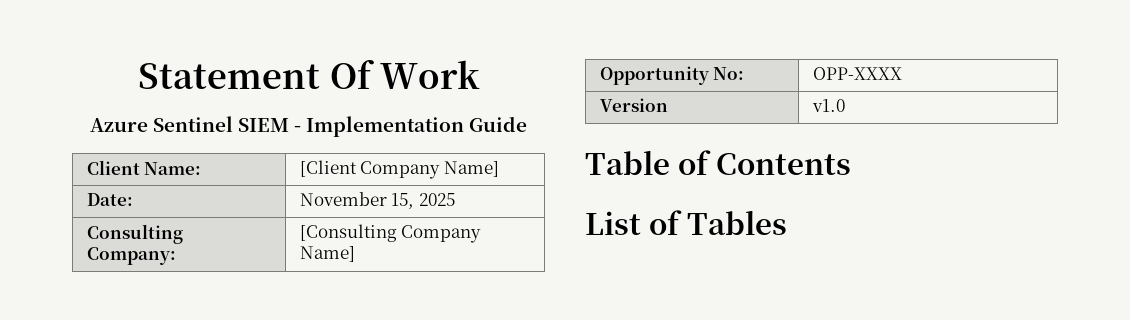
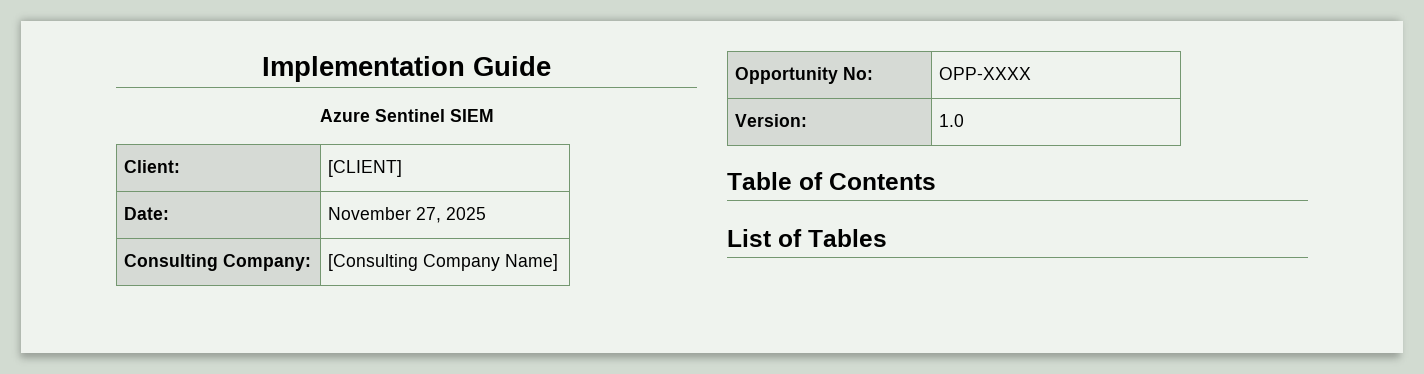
- Statement Of Work
+ Implementation Guide
- Azure Sentinel SIEM - Implementation Guide
- Client Name: | [Client Company Name]
+ Azure Sentinel SIEM
+ Client: | [CLIENT]
- Date: | November 15, 2025
+ Date: | November 27, 2025
- Version | v1.0
+ Version: | 1.0

